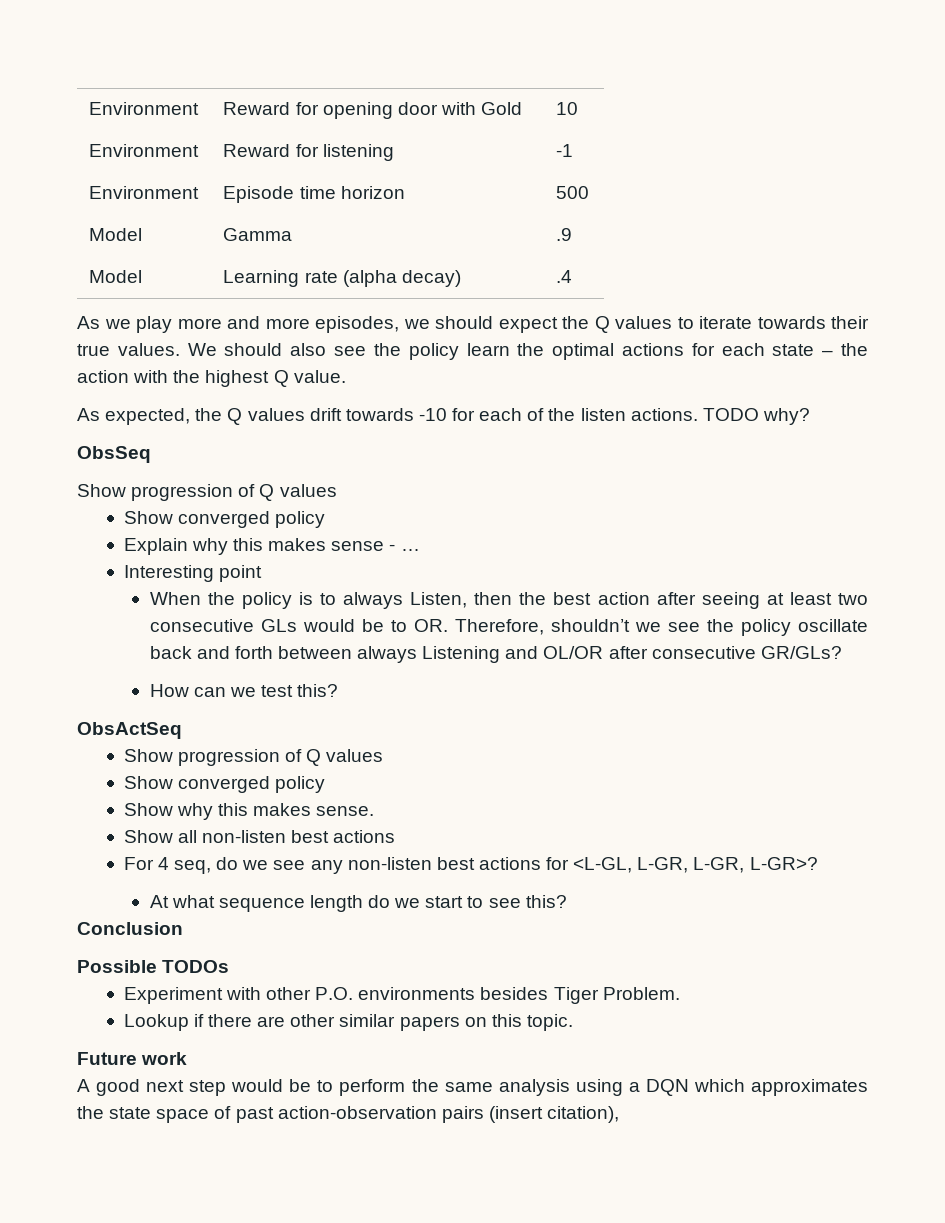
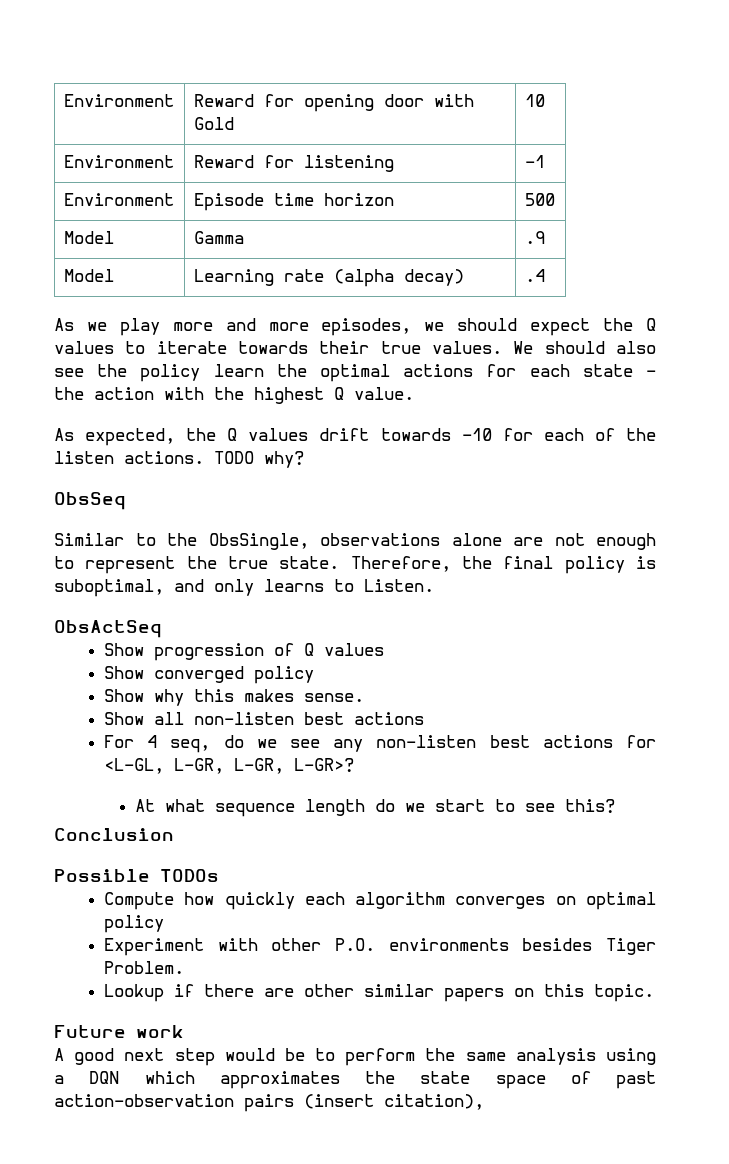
  ObsSeq
- Show progression of Q values
- Show converged policy
- Explain why this makes sense - …
- Interesting point
- When the policy is to always Listen, then the best action after seeing at least two consecutive GLs would be to OR. Therefore, shouldn’t we see the policy oscillate back and forth between always Listening and OL/OR after consecutive GR/GLs?
- How can we test this?
+ Similar to the ObsSingle, observations alone are not enough to represent the true state. Therefore, the final policy is suboptimal, and only learns to Listen.
+ Compute how quickly each algorithm converges on optimal policy

